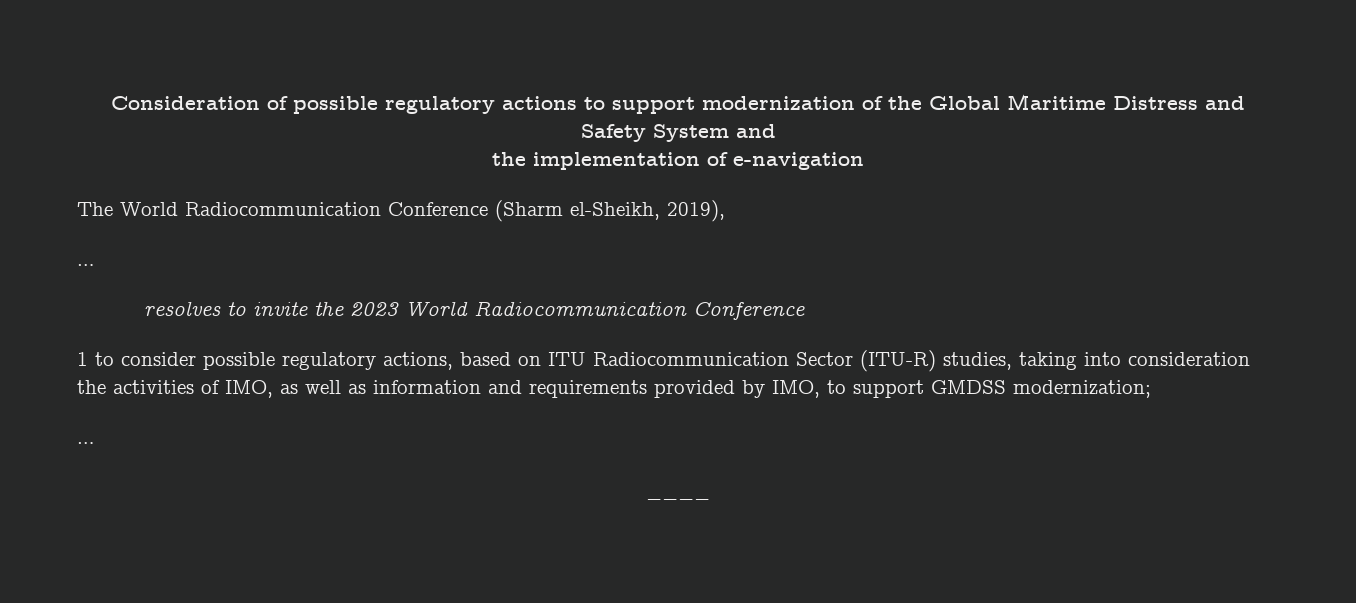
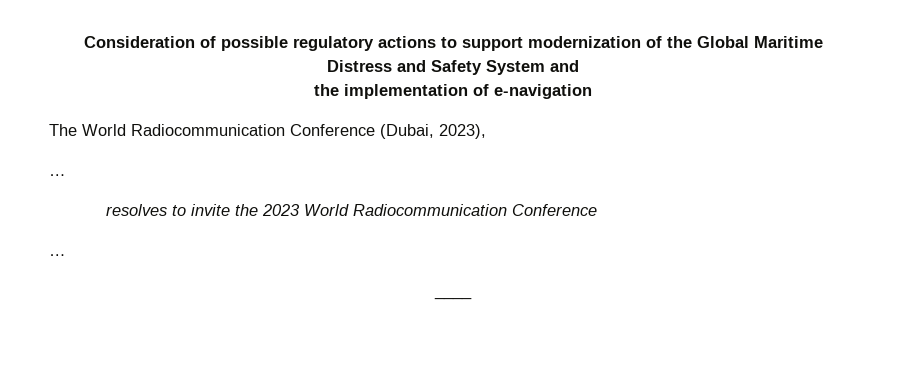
- The World Radiocommunication Conference (Sharm el-Sheikh, 2019),
+ The World Radiocommunication Conference (Dubai, 2023),
- 1 to consider possible regulatory actions, based on ITU Radiocommunication Sector (ITU-R) studies, taking into consideration the activities of IMO, as well as information and requirements provided by IMO, to support GMDSS modernization;

